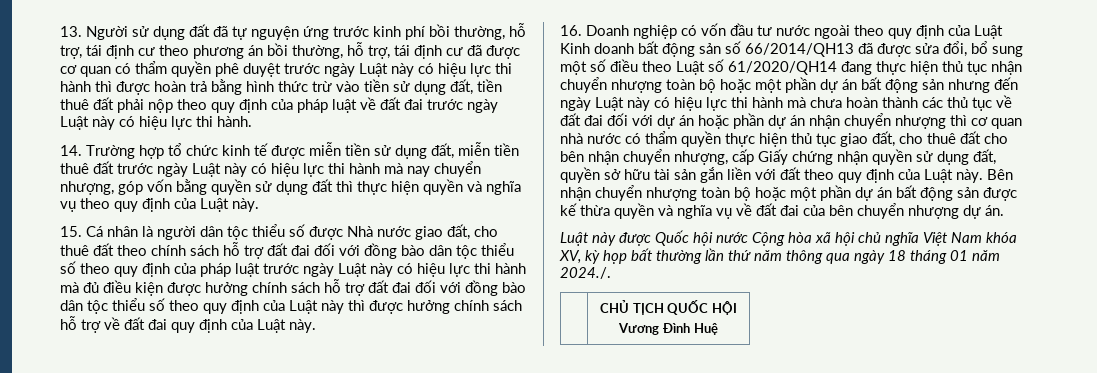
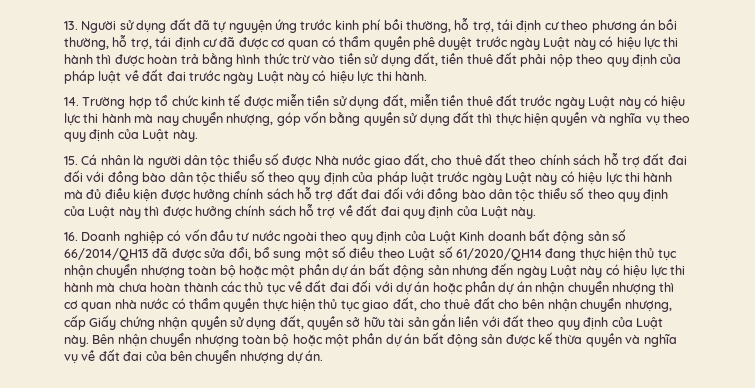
- Luật này được Quốc hội nước Cộng hòa xã hội chủ nghĩa Việt Nam khóa XV, kỳ họp bất thường lần thứ năm thông qua ngày 18 tháng 01 năm 2024./.
- | CHỦ TỊCH QUỐC HỘI
- Vương Đình Huệ

